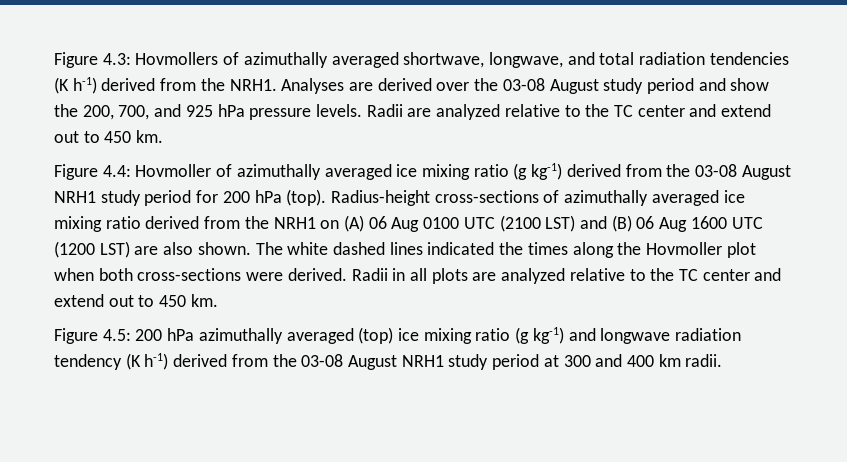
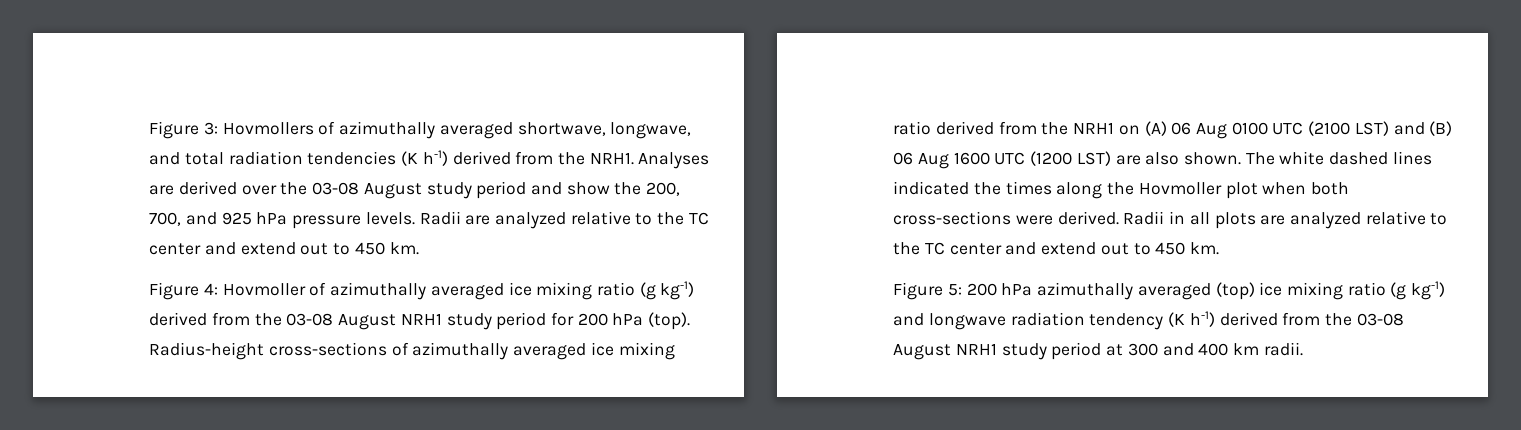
- Figure 4.3: Hovmollers of azimuthally averaged shortwave, longwave, and total radiation tendencies (K h-1) derived from the NRH1.
+ Figure 3: Hovmollers of azimuthally averaged shortwave, longwave, and total radiation tendencies (K h-1) derived from the NRH1.
- Figure 4.4: Hovmoller of azimuthally averaged ice mixing ratio (g kg-1) derived from the 03-08 August NRH1 study period for 200 hPa (top).
+ Figure 4: Hovmoller of azimuthally averaged ice mixing ratio (g kg-1) derived from the 03-08 August NRH1 study period for 200 hPa (top).
- Figure 4.5: 200 hPa azimuthally averaged (top) ice mixing ratio (g kg-1) and longwave radiation tendency (K h-1) derived from the 03-08 August NRH1 study period at 300 and 400 km radii.
+ Figure 5: 200 hPa azimuthally averaged (top) ice mixing ratio (g kg-1) and longwave radiation tendency (K h-1) derived from the 03-08 August NRH1 study period at 300 and 400 km radii.

